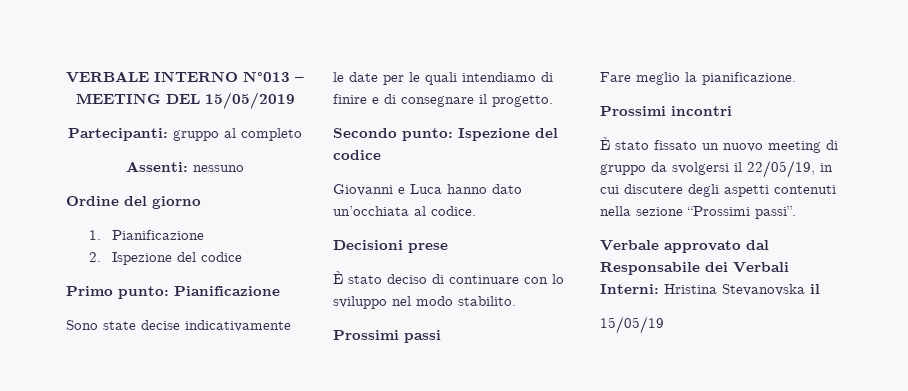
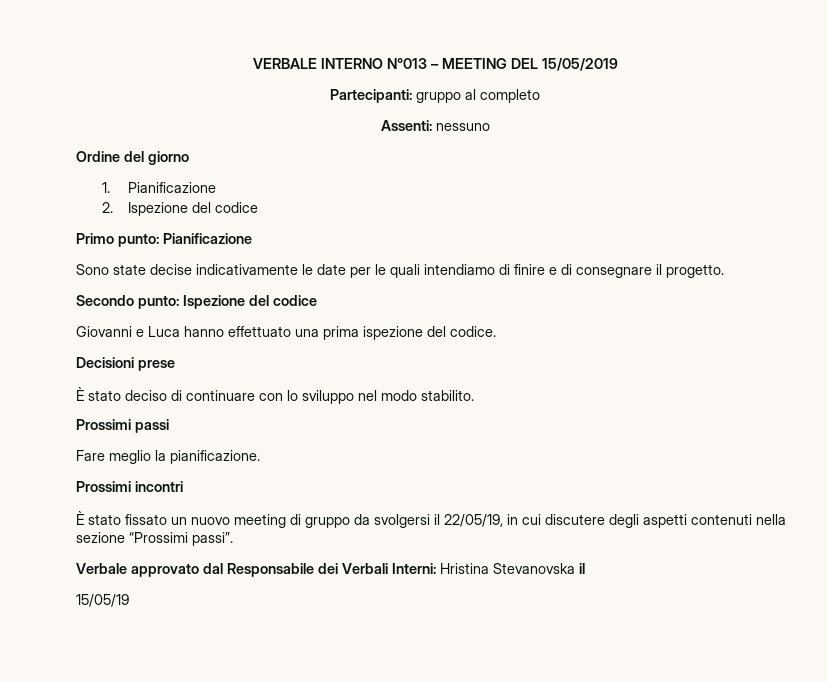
- Giovanni e Luca hanno dato un’occhiata al codice.
+ Giovanni e Luca hanno effettuato una prima ispezione del codice.

